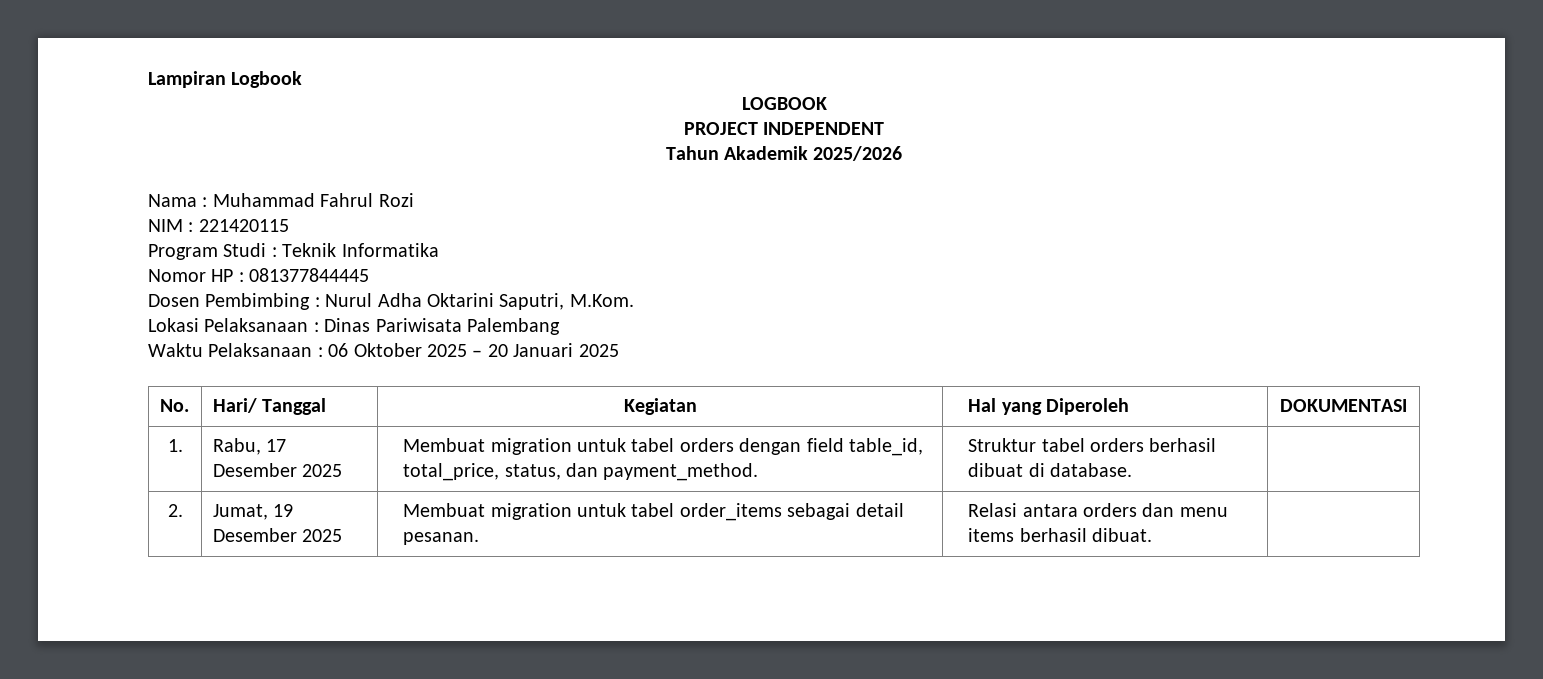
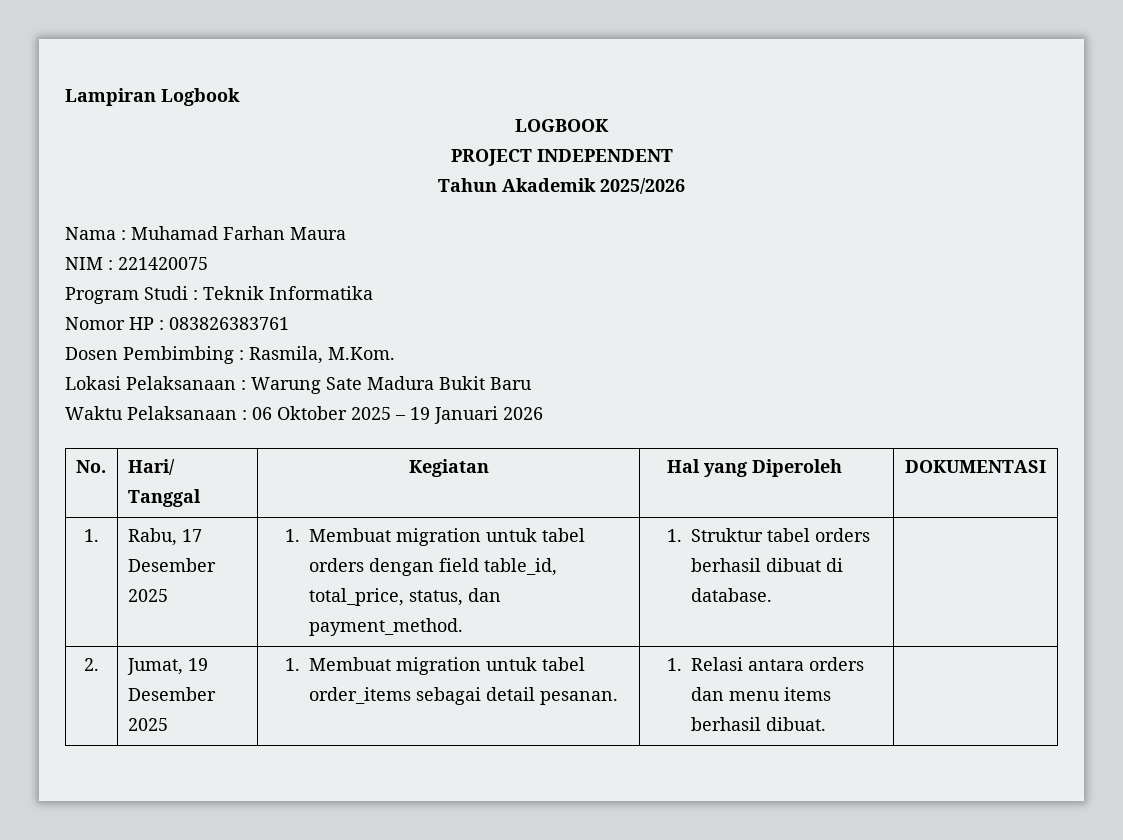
- Nama : Muhammad Fahrul Rozi
+ Nama : Muhamad Farhan Maura
- NIM : 221420115
+ NIM : 221420075
- Nomor HP : 081377844445
+ Nomor HP : 083826383761
- Dosen Pembimbing : Nurul Adha Oktarini Saputri, M.Kom.
+ Dosen Pembimbing : Rasmila, M.Kom.
- Lokasi Pelaksanaan : Dinas Pariwisata Palembang
+ Lokasi Pelaksanaan : Warung Sate Madura Bukit Baru
- Waktu Pelaksanaan : 06 Oktober 2025 – 20 Januari 2025
+ Waktu Pelaksanaan : 06 Oktober 2025 – 19 Januari 2026
- 1. | Rabu, 17 Desember 2025 | Membuat migration untuk tabel orders dengan field table_id, total_price, status, dan payment_method. | Struktur tabel orders berhasil dibuat di database. |
+ 1. | Rabu, 17 Desember 2025 | 1. Membuat migration untuk tabel orders dengan field table_id, total_price, status, dan payment_method. | 1. Struktur tabel orders berhasil dibuat di database. |
- 2. | Jumat, 19 Desember 2025 | Membuat migration untuk tabel order_items sebagai detail pesanan. | Relasi antara orders dan menu items berhasil dibuat. |
+ 2. | Jumat, 19 Desember 2025 | 1. Membuat migration untuk tabel order_items sebagai detail pesanan. | 1. Relasi antara orders dan menu items berhasil dibuat. |

